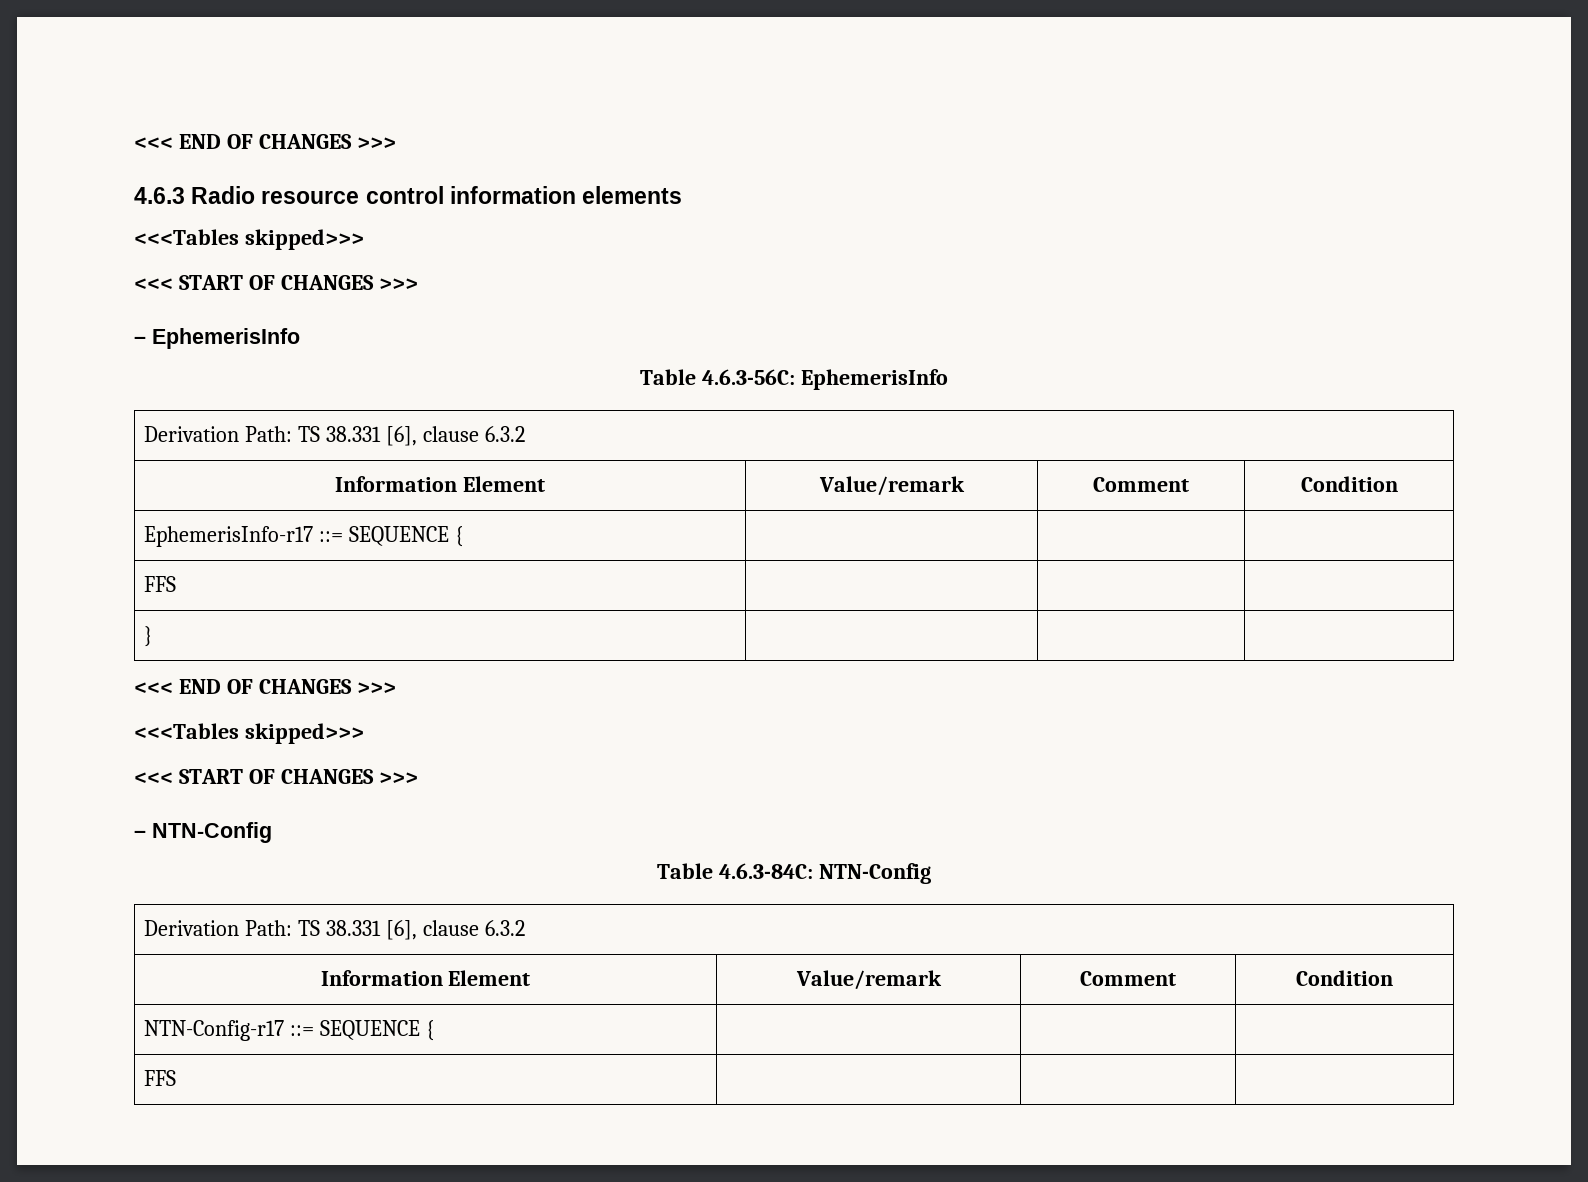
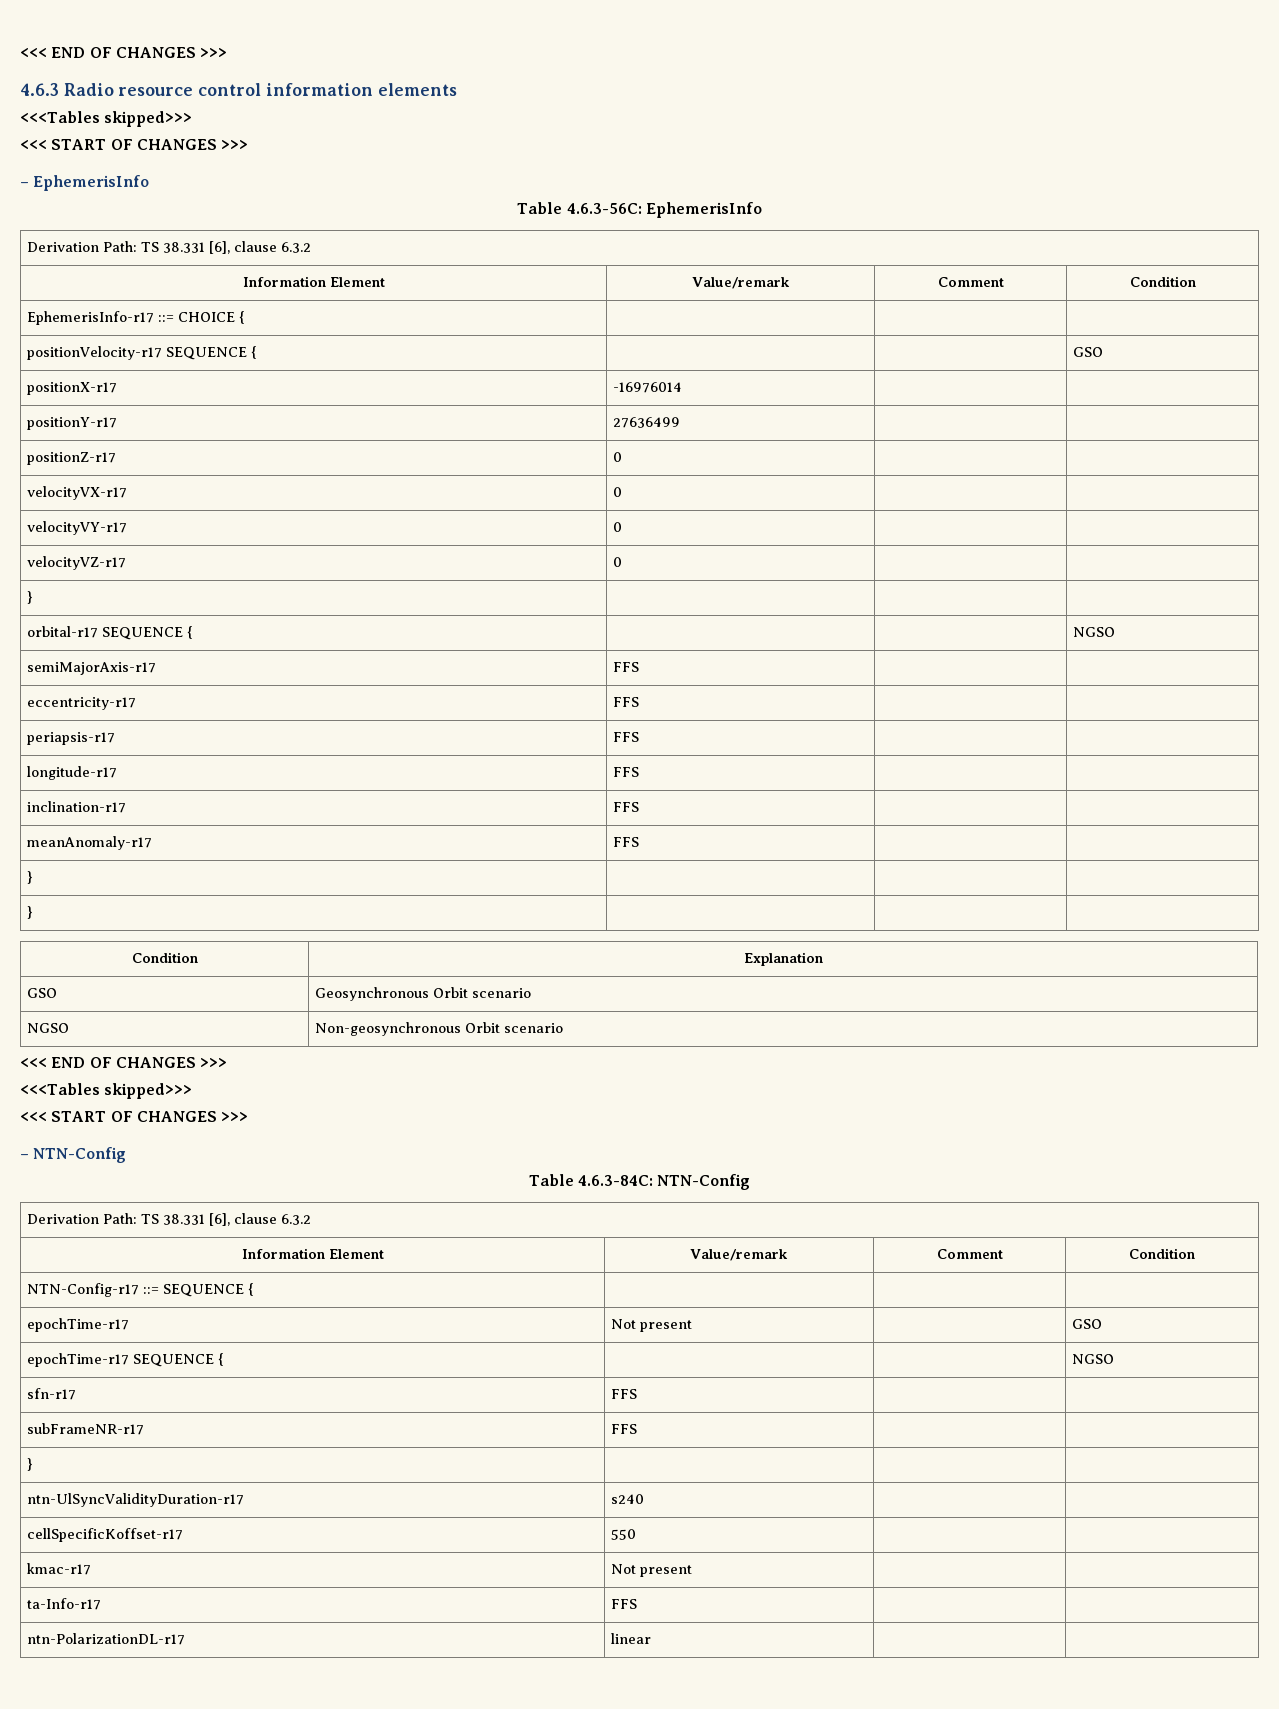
- EphemerisInfo-r17 ::= SEQUENCE { | | |
- FFS | | |
+ EphemerisInfo-r17 ::= CHOICE { | | |
+ positionVelocity-r17 SEQUENCE { | | | GSO
+ positionX-r17 | -16976014 | |
+ positionY-r17 | 27636499 | |
+ positionZ-r17 | 0 | |
+ velocityVX-r17 | 0 | |
+ velocityVY-r17 | 0 | |
+ velocityVZ-r17 | 0 | |
  } | | |
+ orbital-r17 SEQUENCE { | | | NGSO
+ semiMajorAxis-r17 | FFS | |
+ eccentricity-r17 | FFS | |
+ periapsis-r17 | FFS | |
+ longitude-r17 | FFS | |
+ inclination-r17 | FFS | |
+ meanAnomaly-r17 | FFS | |
+ } | | |
+ } | | |
+ Condition | Explanation
+ GSO | Geosynchronous Orbit scenario
+ NGSO | Non-geosynchronous Orbit scenario
  NTN-Config-r17 ::= SEQUENCE { | | |
- FFS | | |
+ epochTime-r17 | Not present | | GSO
+ epochTime-r17 SEQUENCE { | | | NGSO
+ sfn-r17 | FFS | |
+ subFrameNR-r17 | FFS | |
+ } | | |
+ ntn-UlSyncValidityDuration-r17 | s240 | |
+ cellSpecificKoffset-r17 | 550 | |
+ kmac-r17 | Not present | |
+ ta-Info-r17 | FFS | |
+ ntn-PolarizationDL-r17 | linear | |

